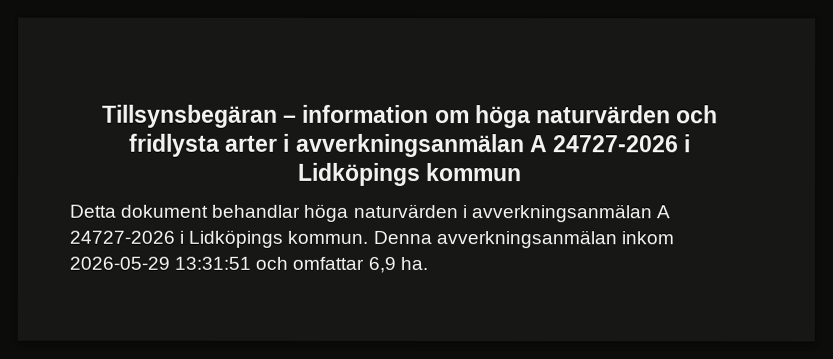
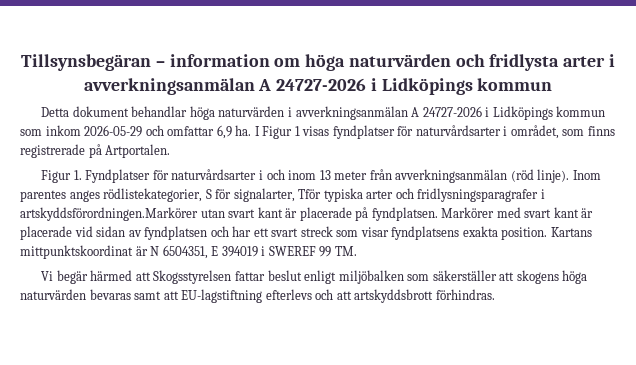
- Detta dokument behandlar höga naturvärden i avverkningsanmälan A 24727-2026 i Lidköpings kommun. Denna avverkningsanmälan inkom 2026-05-29 13:31:51 och omfattar 6,9 ha.
+ Detta dokument behandlar höga naturvärden i avverkningsanmälan A 24727-2026 i Lidköpings kommun som inkom 2026-05-29 och omfattar 6,9 ha.
+ I Figur 1 visas fyndplatser för naturvårdsarter i området, som finns registrerade på Artportalen.
+ Figur 1. Fyndplatser för naturvårdsarter i och inom 13 meter från avverkningsanmälan (röd linje). Inom parentes anges rödlistekategorier, S för signalarter, Tför typiska arter och fridlysningsparagrafer i artskyddsförordningen.Markörer utan svart kant är placerade på fyndplatsen. Markörer med svart kant är placerade vid sidan av fyndplatsen och har ett svart streck som visar fyndplatsens exakta position. Kartans mittpunktskoordinat är N 6504351, E 394019 i SWEREF 99 TM.
+ Vi begär härmed att Skogsstyrelsen fattar beslut enligt miljöbalken som säkerställer att skogens höga naturvärden bevaras samt att EU-lagstiftning efterlevs och att artskyddsbrott förhindras.

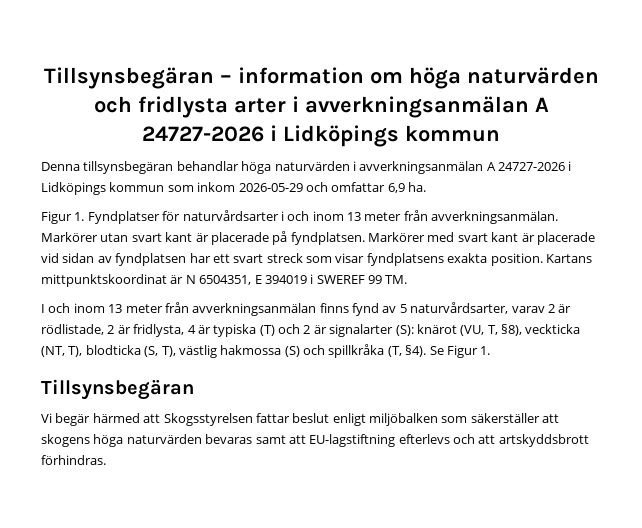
- Detta dokument behandlar höga naturvärden i avverkningsanmälan A 24727-2026 i Lidköpings kommun som inkom 2026-05-29 och omfattar 6,9 ha. I Figur 1 visas fyndplatser för naturvårdsarter i området, som finns registrerade på Artportalen.
+ Denna tillsynsbegäran behandlar höga naturvärden i avverkningsanmälan A 24727-2026 i Lidköpings kommun som inkom 2026-05-29 och omfattar 6,9 ha.
- Figur 1. Fyndplatser för naturvårdsarter i och inom 13 meter från avverkningsanmälan (röd linje). Inom parentes anges rödlistekategorier, S för signalarter, Tför typiska arter och fridlysningsparagrafer i artskyddsförordningen.Markörer utan svart kant är placerade på fyndplatsen.
+ Figur 1. Fyndplatser för naturvårdsarter i och inom 13 meter från avverkningsanmälan. Markörer utan svart kant är placerade på fyndplatsen.
- Markörer med svart kant är placerade vid sidan av fyndplatsen och har ett svart streck som visar fyndplatsens exakta position.
+ Markörer med svart kant är placerade vid sidan av fyndplatsen har ett svart streck som visar fyndplatsens exakta position.
+ I och inom 13 meter från avverkningsanmälan finns fynd av 5 naturvårdsarter, varav 2 är rödlistade, 2 är fridlysta, 4 är typiska (T) och 2 är signalarter (S): knärot (VU, T, §8), veckticka (NT, T), blodticka (S, T), västlig hakmossa (S) och spillkråka (T, §4). Se Figur 1.
+ Tillsynsbegäran

